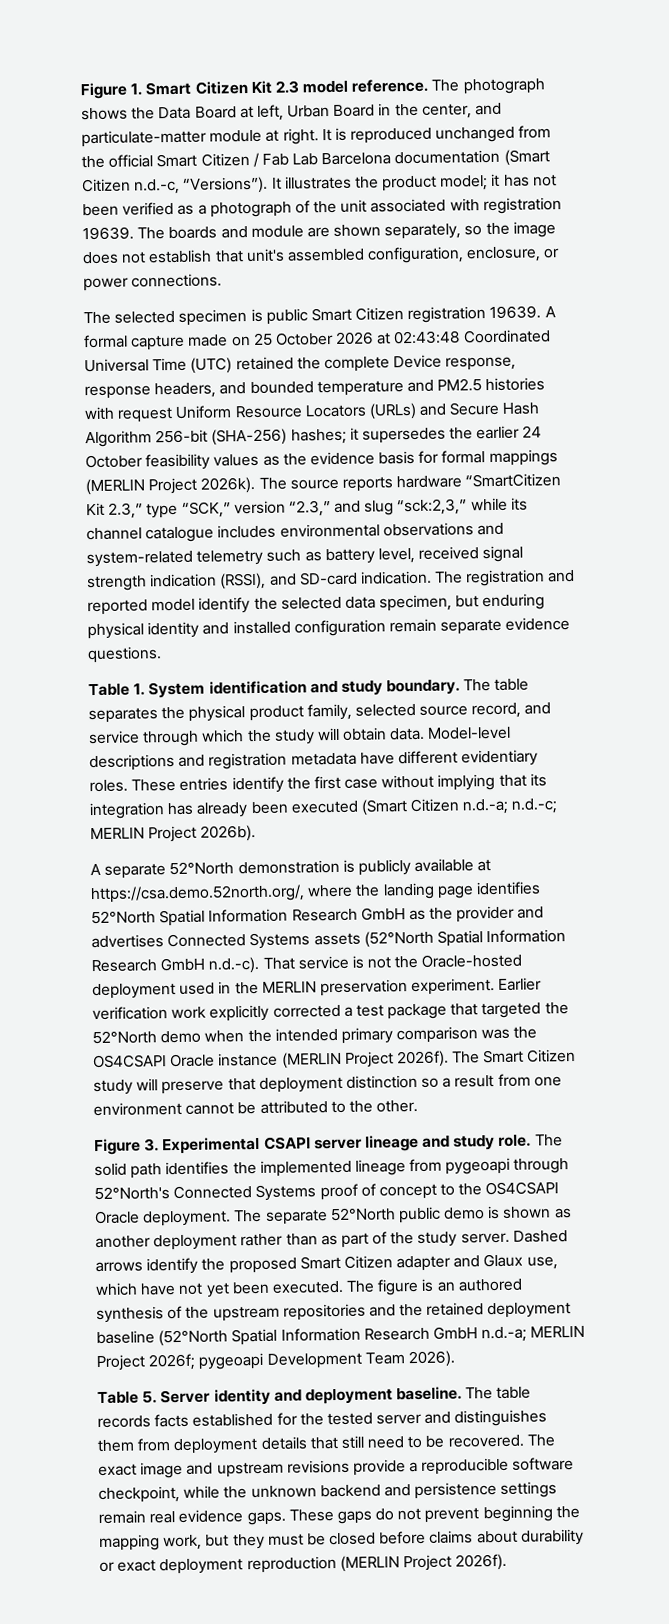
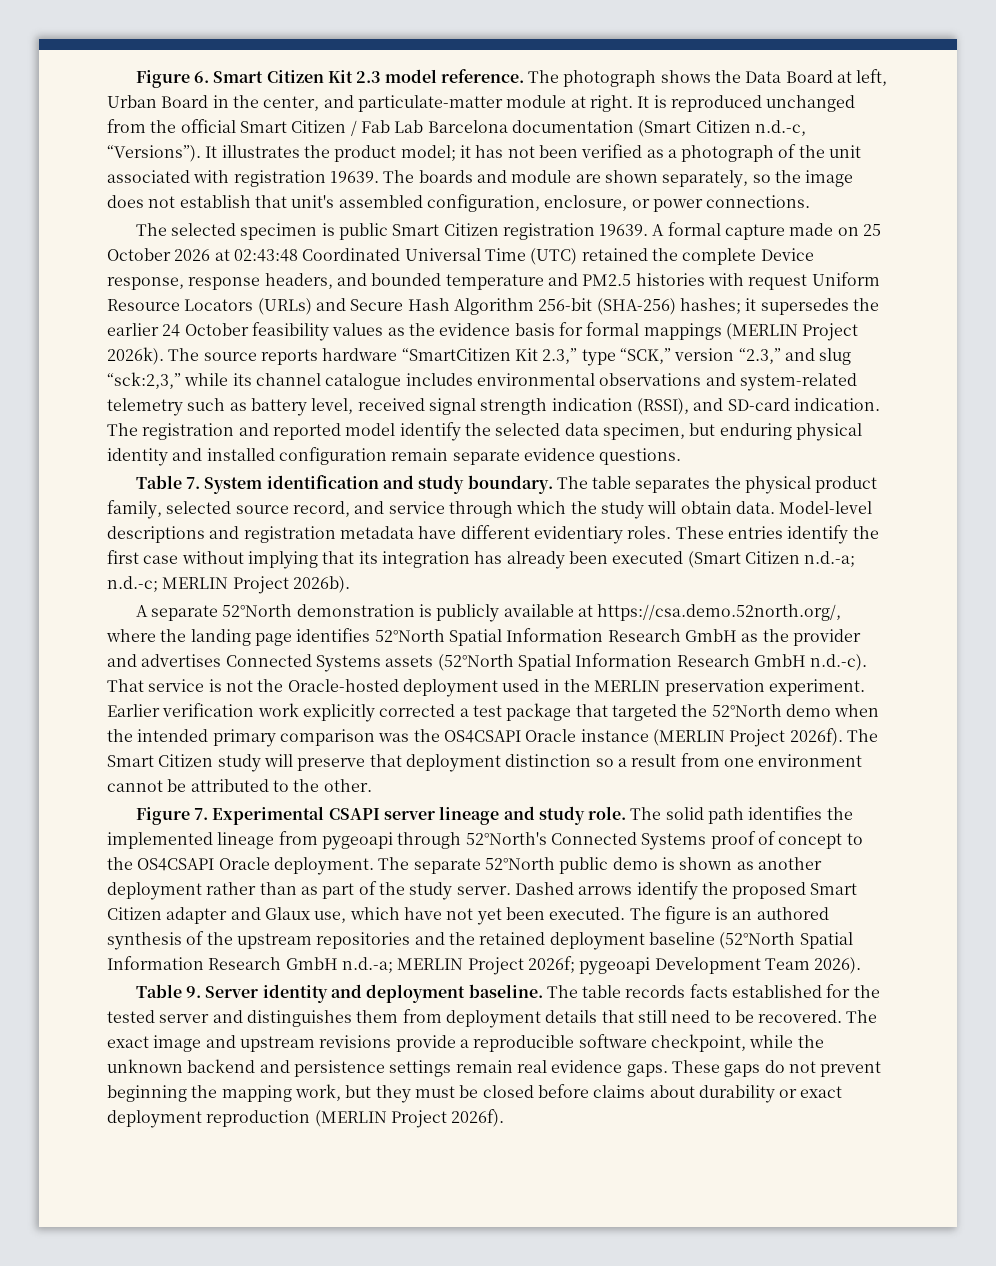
- Figure 1. Smart Citizen Kit 2.3 model reference.
+ Figure 6. Smart Citizen Kit 2.3 model reference.
- Table 1. System identification and study boundary.
+ Table 7. System identification and study boundary.
- Figure 3. Experimental CSAPI server lineage and study role.
+ Figure 7. Experimental CSAPI server lineage and study role.
- Table 5. Server identity and deployment baseline.
+ Table 9. Server identity and deployment baseline.

